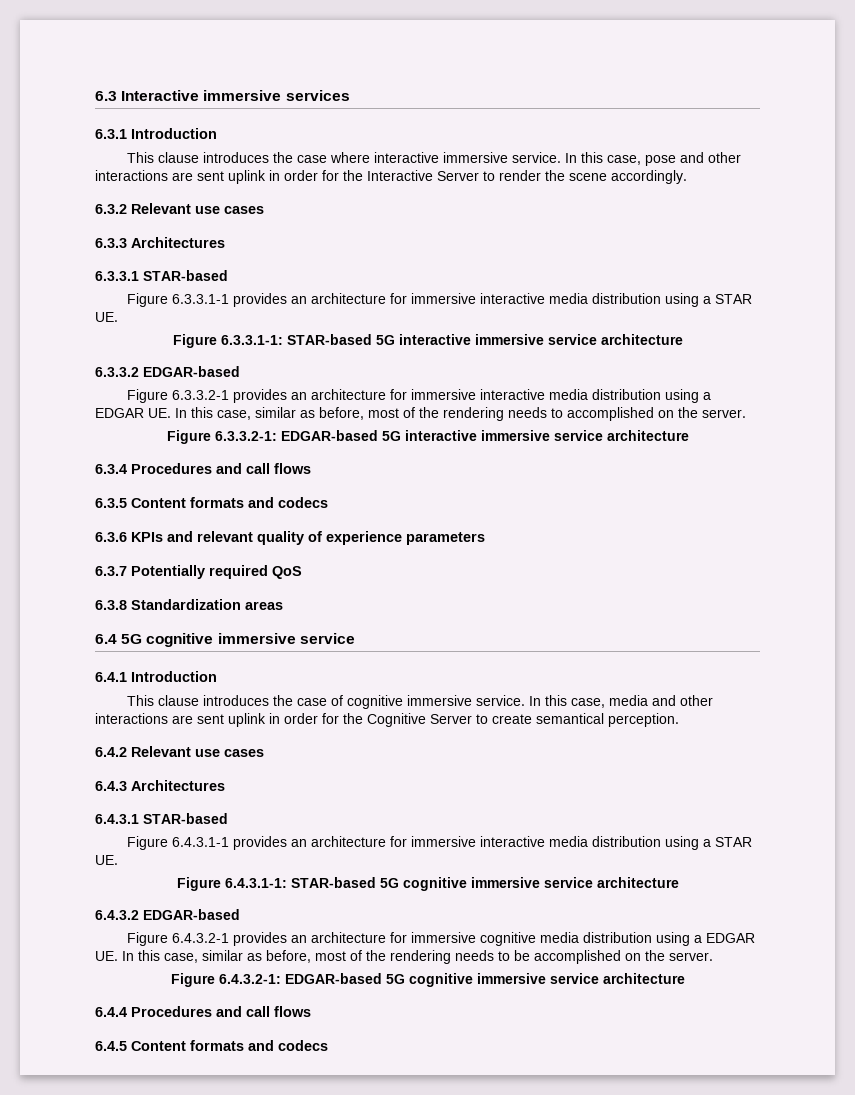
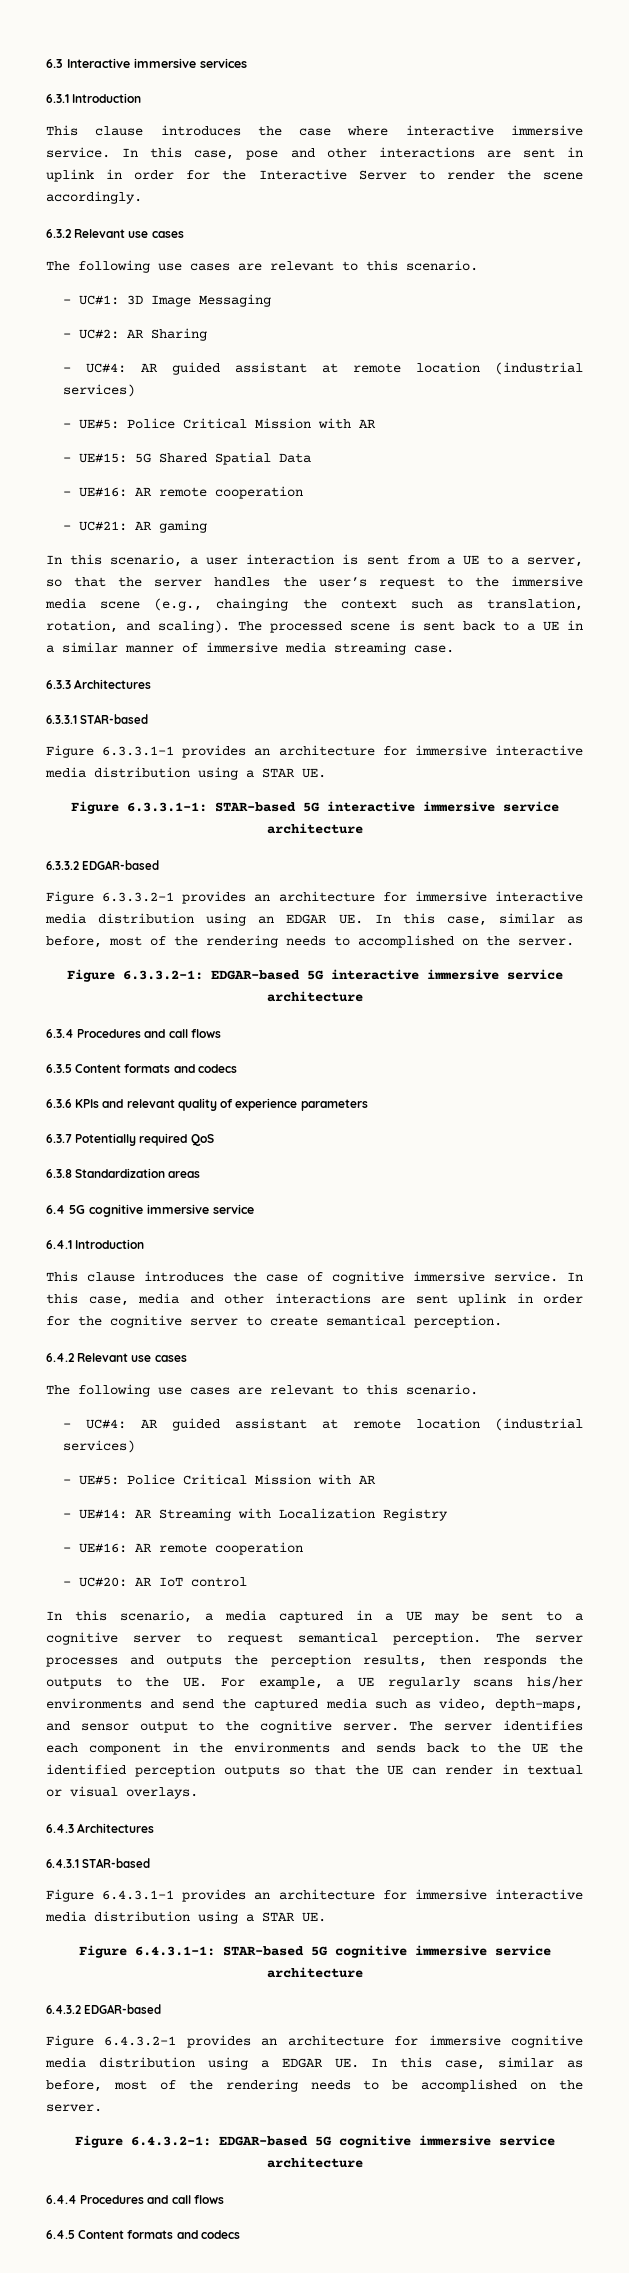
- In this case, pose and other interactions are sent uplink in order for the Interactive Server to render the scene accordingly.
+ In this case, pose and other interactions are sent in uplink in order for the Interactive Server to render the scene accordingly.
  6.3.2 Relevant use cases
+ The following use cases are relevant to this scenario.
+ - UC#1: 3D Image Messaging
+ - UC#2: AR Sharing
+ - UC#4: AR guided assistant at remote location (industrial services)
+ - UE#5: Police Critical Mission with AR
+ - UE#15: 5G Shared Spatial Data
+ - UE#16: AR remote cooperation
+ - UC#21: AR gaming
+ In this scenario, a user interaction is sent from a UE to a server, so that the server handles the user’s request to the immersive media scene (e.g., chainging the context such as translation, rotation, and scaling). The processed scene is sent back to a UE in a similar manner of immersive media streaming case.
- Figure 6.3.3.2-1 provides an architecture for immersive interactive media distribution using a EDGAR UE. In this case, similar as before, most of the rendering needs to accomplished on the server.
+ Figure 6.3.3.2-1 provides an architecture for immersive interactive media distribution using an EDGAR UE. In this case, similar as before, most of the rendering needs to accomplished on the server.
- In this case, media and other interactions are sent uplink in order for the Cognitive Server to create semantical perception.
+ In this case, media and other interactions are sent uplink in order for the cognitive server to create semantical perception.
  6.4.2 Relevant use cases
+ The following use cases are relevant to this scenario.
+ - UC#4: AR guided assistant at remote location (industrial services)
+ - UE#5: Police Critical Mission with AR
+ - UE#14: AR Streaming with Localization Registry
+ - UE#16: AR remote cooperation
+ - UC#20: AR IoT control
+ In this scenario, a media captured in a UE may be sent to a cognitive server to request semantical perception. The server processes and outputs the perception results, then responds the outputs to the UE. For example, a UE regularly scans his/her environments and send the captured media such as video, depth-maps, and sensor output to the cognitive server. The server identifies each component in the environments and sends back to the UE the identified perception outputs so that the UE can render in textual or visual overlays.

